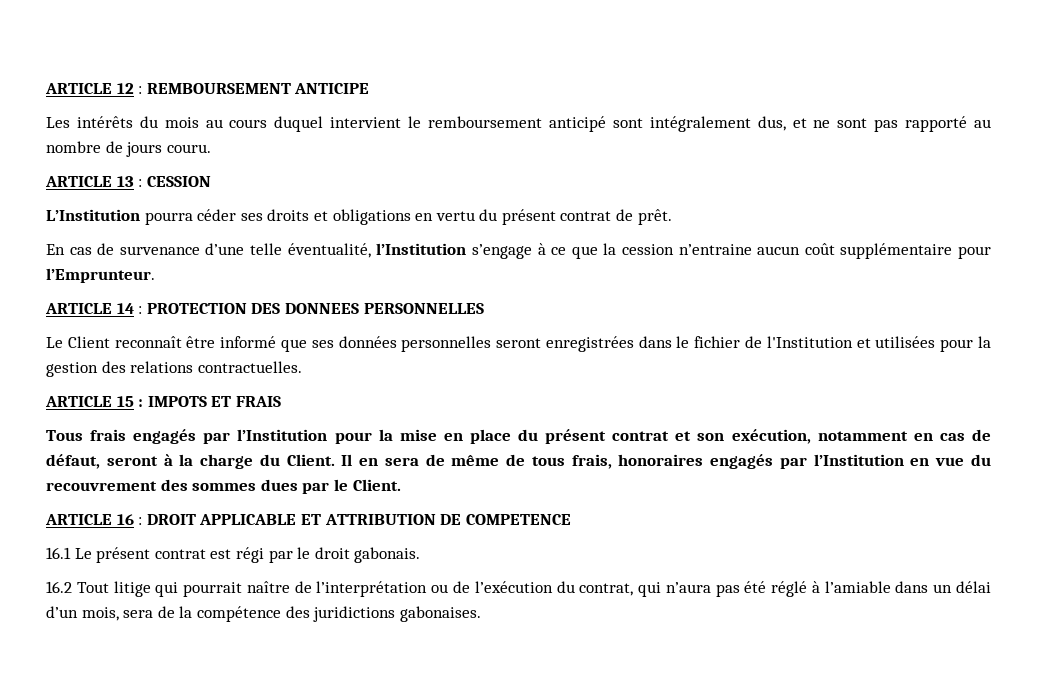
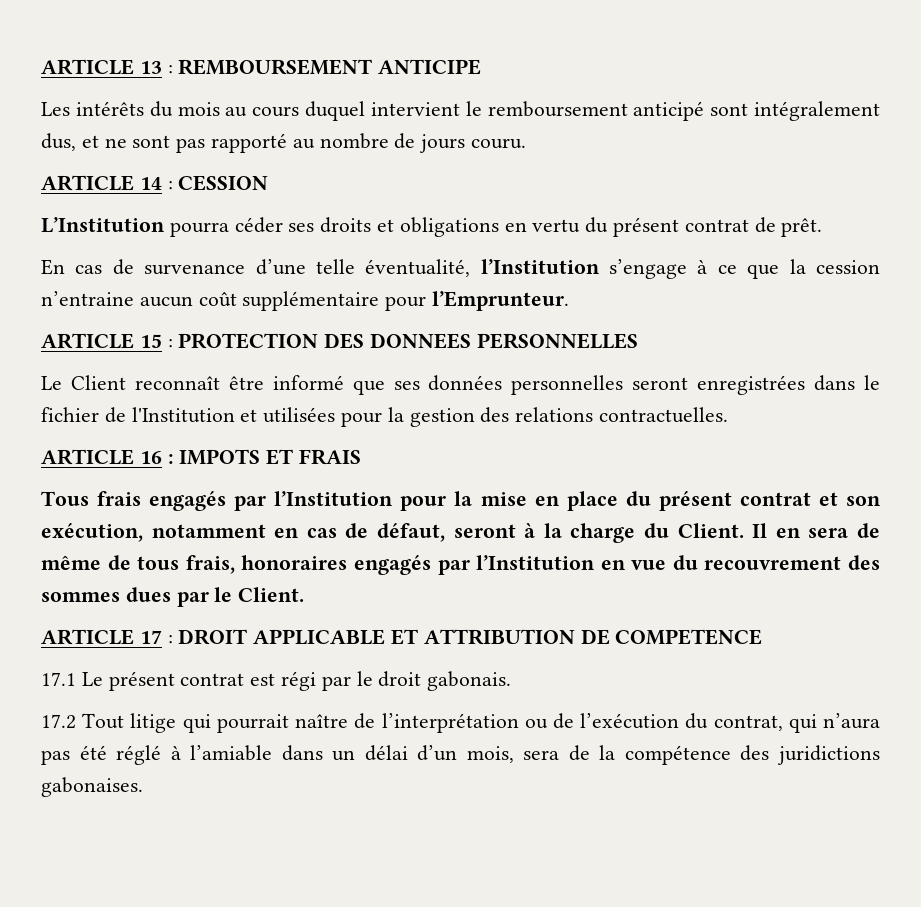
- ARTICLE 12 : REMBOURSEMENT ANTICIPE
+ ARTICLE 13 : REMBOURSEMENT ANTICIPE
- ARTICLE 13 : CESSION
+ ARTICLE 14 : CESSION
- ARTICLE 14 : PROTECTION DES DONNEES PERSONNELLES
+ ARTICLE 15 : PROTECTION DES DONNEES PERSONNELLES
- ARTICLE 15 : IMPOTS ET FRAIS
+ ARTICLE 16 : IMPOTS ET FRAIS
- ARTICLE 16 : DROIT APPLICABLE ET ATTRIBUTION DE COMPETENCE
+ ARTICLE 17 : DROIT APPLICABLE ET ATTRIBUTION DE COMPETENCE
- 16.1 Le présent contrat est régi par le droit gabonais.
+ 17.1 Le présent contrat est régi par le droit gabonais.
- 16.2 Tout litige qui pourrait naître de l’interprétation ou de l’exécution du contrat, qui n’aura pas été réglé à l’amiable dans un délai d’un mois, sera de la compétence des juridictions gabonaises.
+ 17.2 Tout litige qui pourrait naître de l’interprétation ou de l’exécution du contrat, qui n’aura pas été réglé à l’amiable dans un délai d’un mois, sera de la compétence des juridictions gabonaises.

